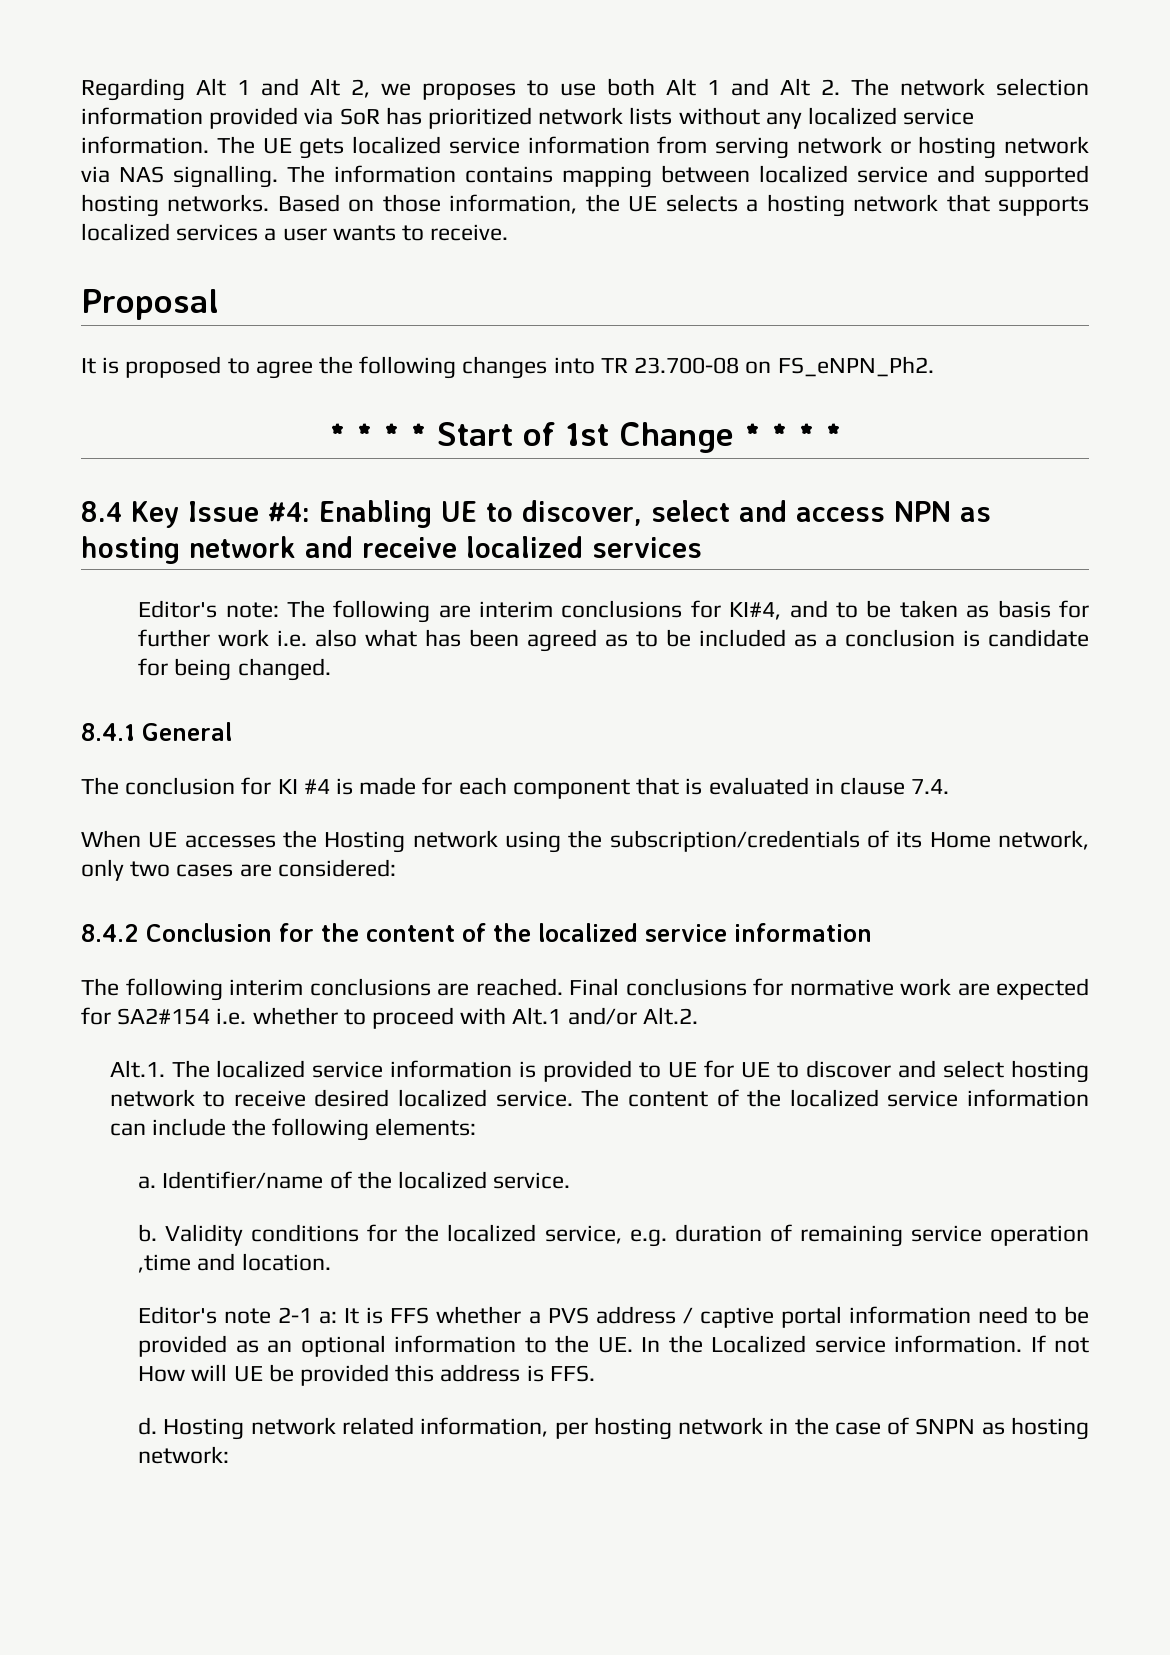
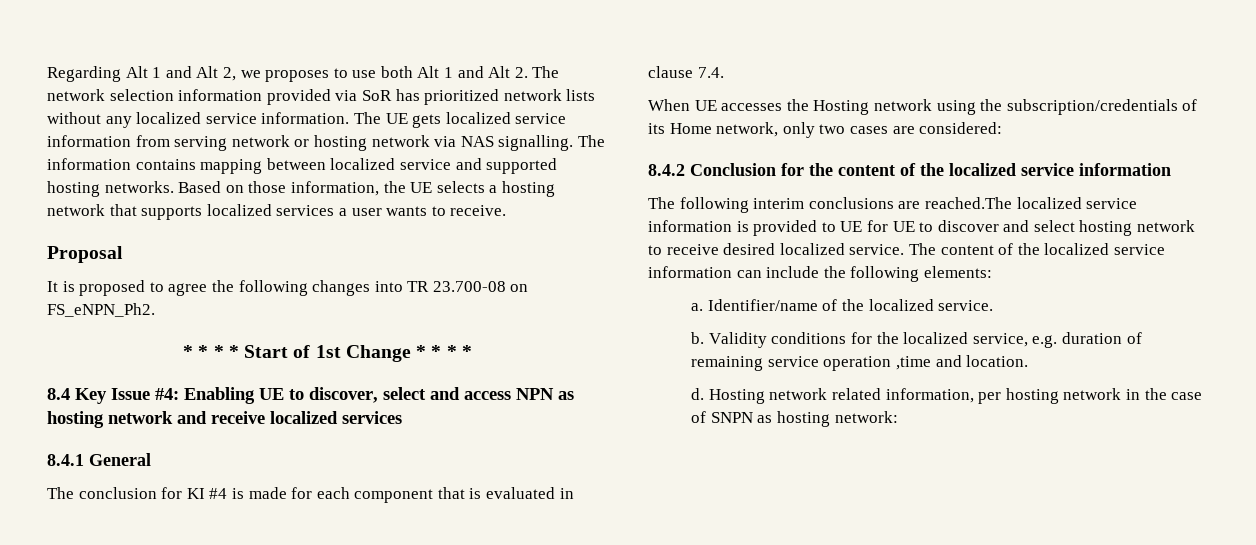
- Editor's note: The following are interim conclusions for KI#4, and to be taken as basis for further work i.e. also what has been agreed as to be included as a conclusion is candidate for being changed.
- The following interim conclusions are reached. Final conclusions for normative work are expected for SA2#154 i.e. whether to proceed with Alt.1 and/or Alt.2.
- Alt.1. The localized service information is provided to UE for UE to discover and select hosting network to receive desired localized service.
+ The following interim conclusions are reached.The localized service information is provided to UE for UE to discover and select hosting network to receive desired localized service.
- Editor's note 2-1 a: It is FFS whether a PVS address / captive portal information need to be provided as an optional information to the UE. In the Localized service information. If not How will UE be provided this address is FFS.

